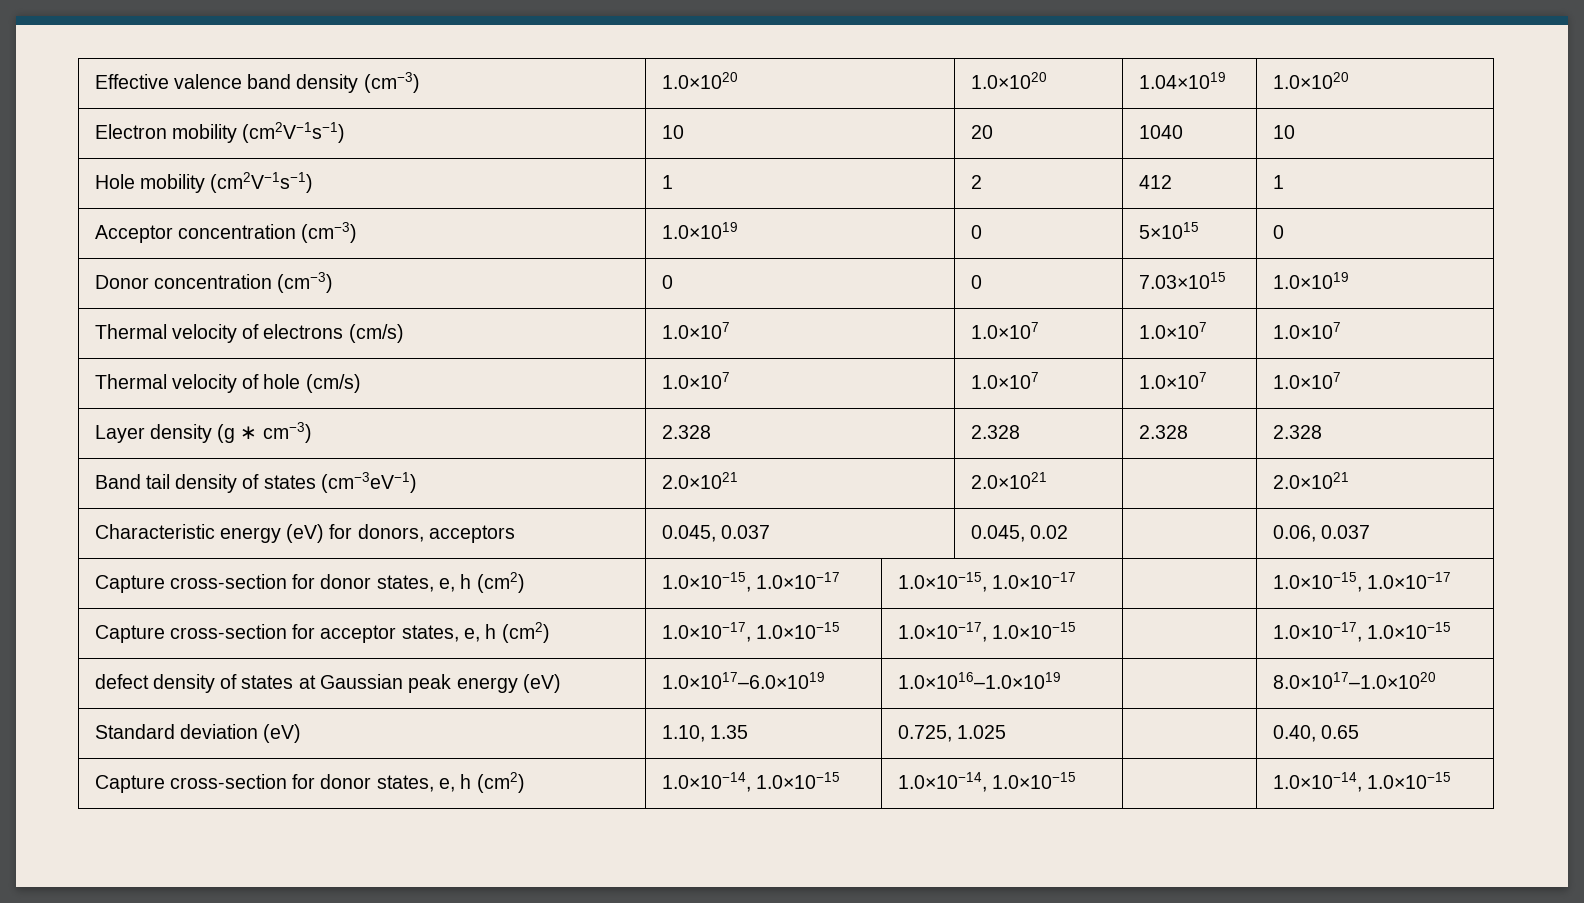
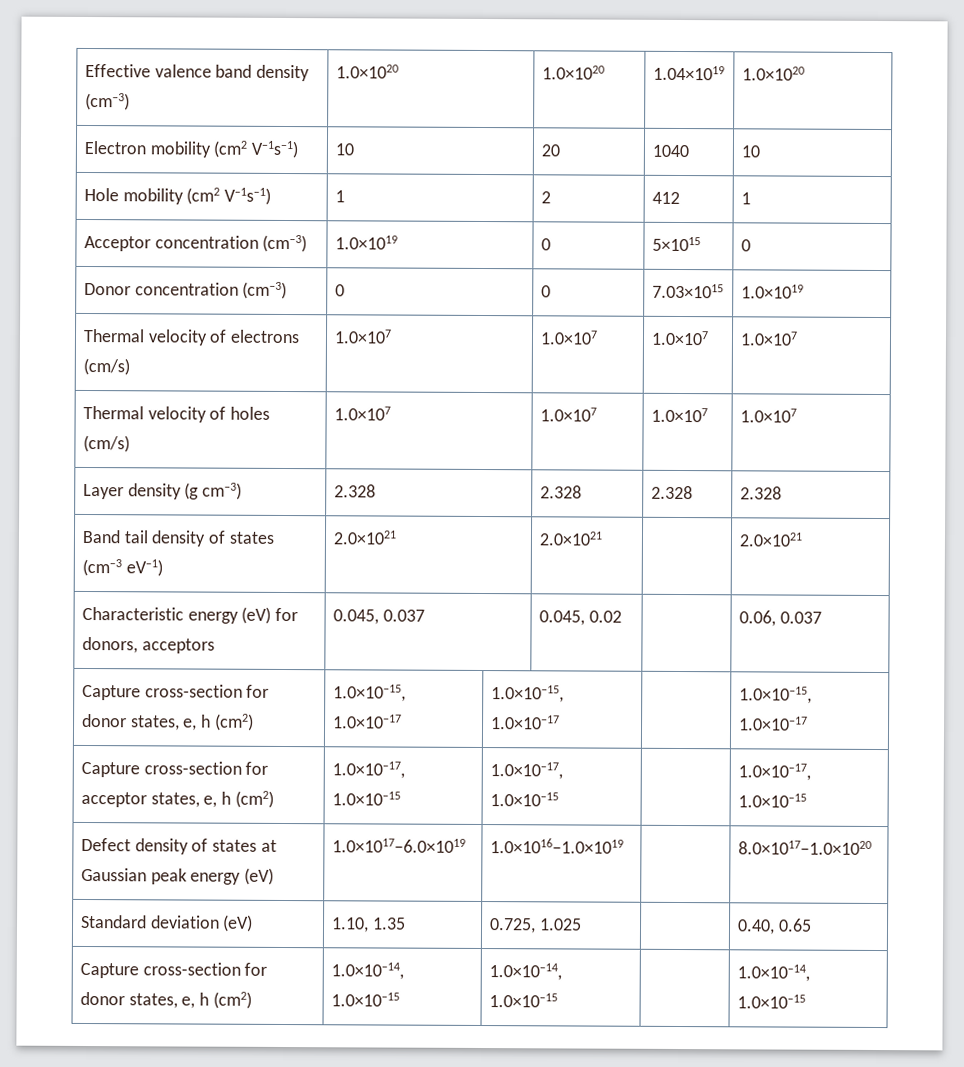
- Electron mobility (cm2V−1s−1) | 10 | 20 | 1040 | 10
+ Electron mobility (cm2 V−1s−1) | 10 | 20 | 1040 | 10
- Hole mobility (cm2V−1s−1) | 1 | 2 | 412 | 1
+ Hole mobility (cm2 V−1s−1) | 1 | 2 | 412 | 1
- Thermal velocity of hole (cm/s) | 1.0×107 | 1.0×107 | 1.0×107 | 1.0×107
+ Thermal velocity of holes (cm/s) | 1.0×107 | 1.0×107 | 1.0×107 | 1.0×107
- Layer density (g ∗ cm−3) | 2.328 | 2.328 | 2.328 | 2.328
+ Layer density (g cm−3) | 2.328 | 2.328 | 2.328 | 2.328
- Band tail density of states (cm−3eV−1) | 2.0×1021 | 2.0×1021 | | 2.0×1021
+ Band tail density of states (cm−3 eV−1) | 2.0×1021 | 2.0×1021 | | 2.0×1021
- defect density of states at Gaussian peak energy (eV) | 1.0×1017–6.0×1019 | 1.0×1016–1.0×1019 | | 8.0×1017–1.0×1020
+ Defect density of states at Gaussian peak energy (eV) | 1.0×1017–6.0×1019 | 1.0×1016–1.0×1019 | | 8.0×1017–1.0×1020

